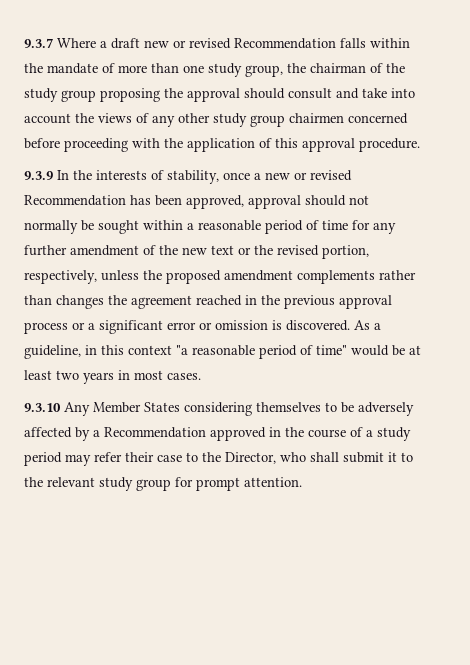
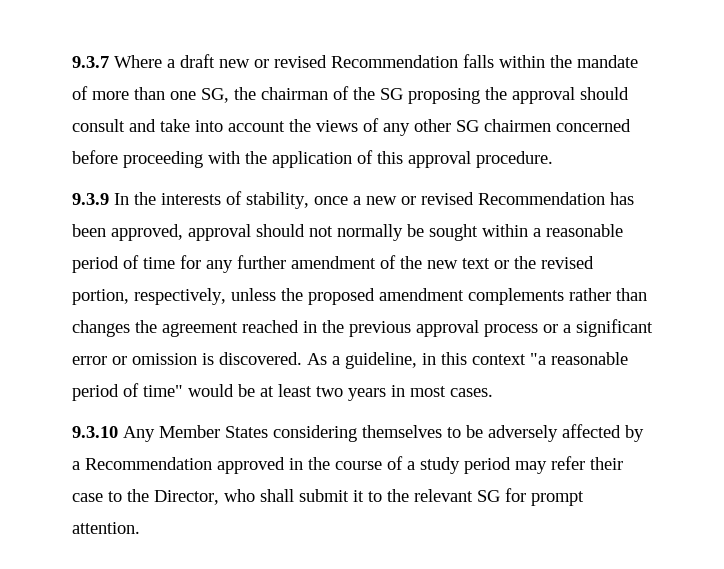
- 9.3.7 Where a draft new or revised Recommendation falls within the mandate of more than one study group, the chairman of the study group proposing the approval should consult and take into account the views of any other study group chairmen concerned before proceeding with the application of this approval procedure.
+ 9.3.7 Where a draft new or revised Recommendation falls within the mandate of more than one SG, the chairman of the SG proposing the approval should consult and take into account the views of any other SG chairmen concerned before proceeding with the application of this approval procedure.
- 9.3.10 Any Member States considering themselves to be adversely affected by a Recommendation approved in the course of a study period may refer their case to the Director, who shall submit it to the relevant study group for prompt attention.
+ 9.3.10 Any Member States considering themselves to be adversely affected by a Recommendation approved in the course of a study period may refer their case to the Director, who shall submit it to the relevant SG for prompt attention.

